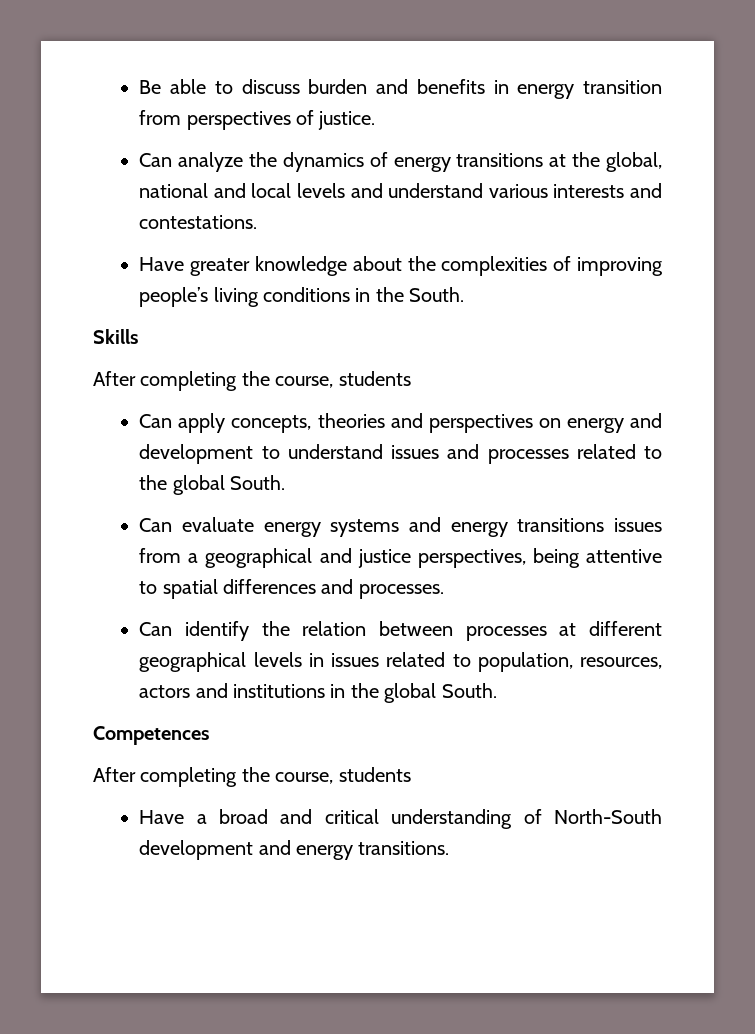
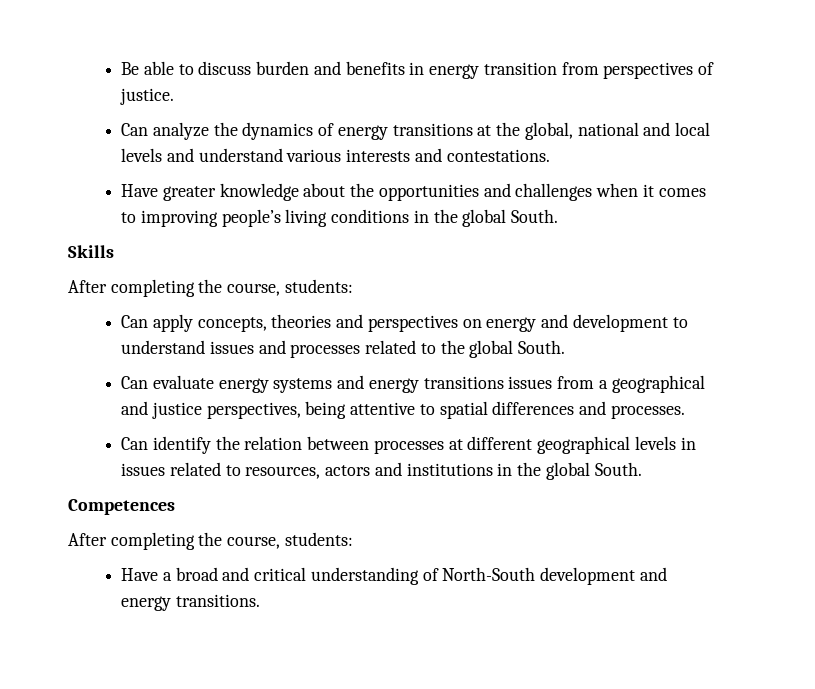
- Have greater knowledge about the complexities of improving people’s living conditions in the South.
+ Have greater knowledge about the opportunities and challenges when it comes to improving people’s living conditions in the global South.
  Skills
- After completing the course, students
+ After completing the course, students:
- Can identify the relation between processes at different geographical levels in issues related to population, resources, actors and institutions in the global South.
+ Can identify the relation between processes at different geographical levels in issues related to resources, actors and institutions in the global South.
  Competences
- After completing the course, students
+ After completing the course, students:

